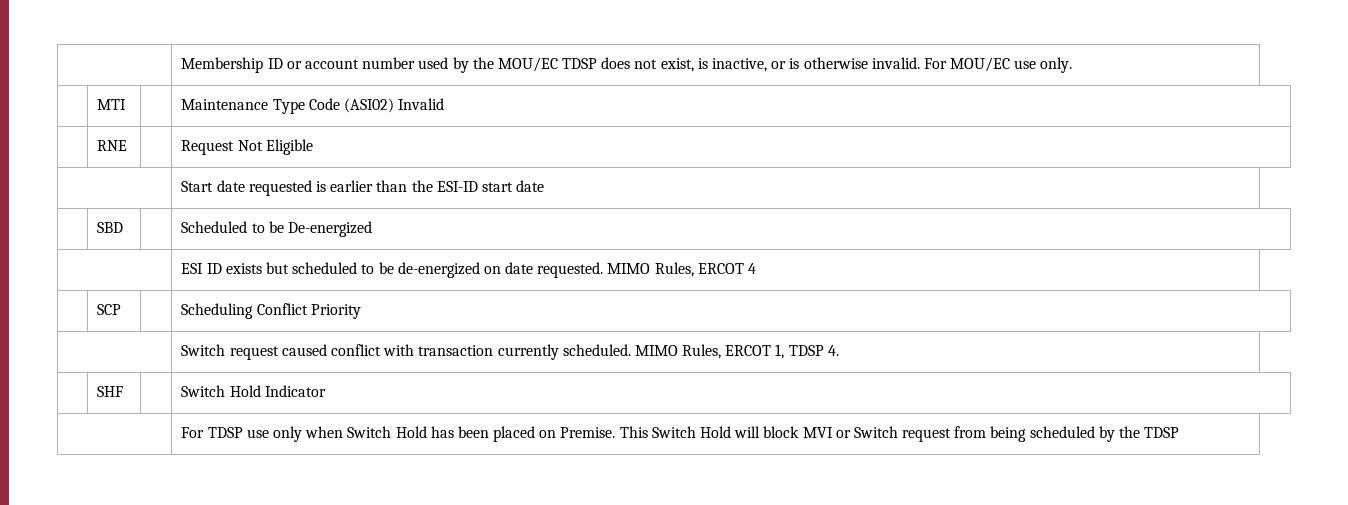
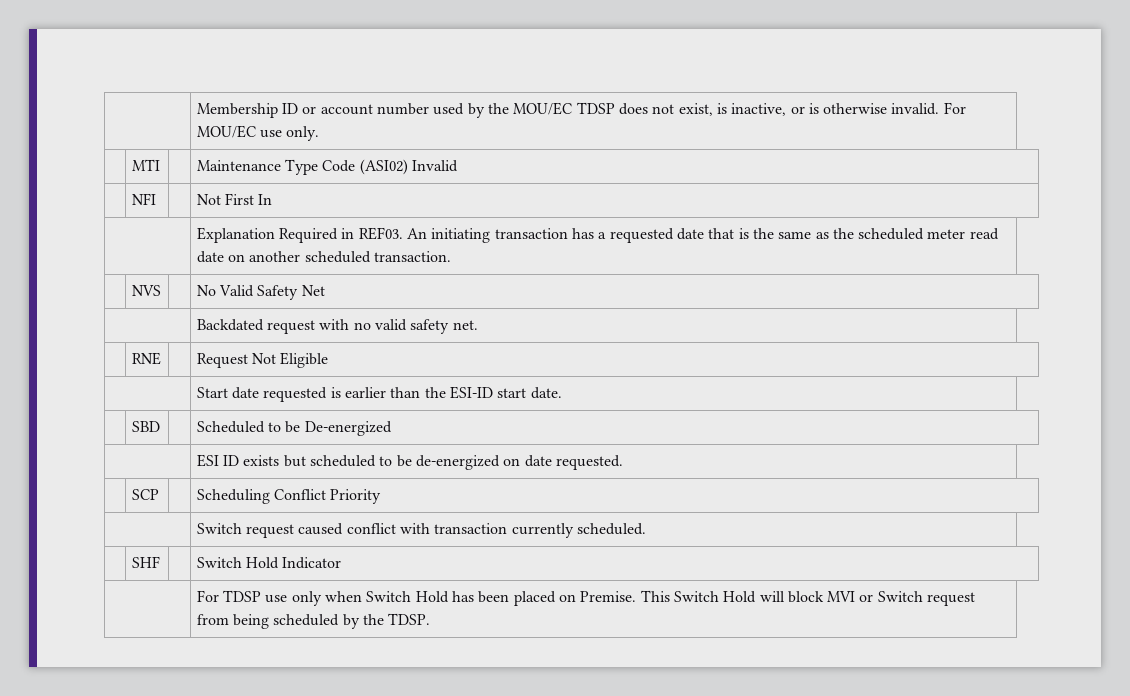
+ | NFI | | Not First In
+ | Explanation Required in REF03. An initiating transaction has a requested date that is the same as the scheduled meter read date on another scheduled transaction.
+ | NVS | | No Valid Safety Net
+ | Backdated request with no valid safety net.
- | Start date requested is earlier than the ESI-ID start date
+ | Start date requested is earlier than the ESI-ID start date.
- | ESI ID exists but scheduled to be de-energized on date requested. MIMO Rules, ERCOT 4
+ | ESI ID exists but scheduled to be de-energized on date requested.
- | Switch request caused conflict with transaction currently scheduled. MIMO Rules, ERCOT 1, TDSP 4.
+ | Switch request caused conflict with transaction currently scheduled.
- | For TDSP use only when Switch Hold has been placed on Premise. This Switch Hold will block MVI or Switch request from being scheduled by the TDSP
+ | For TDSP use only when Switch Hold has been placed on Premise. This Switch Hold will block MVI or Switch request from being scheduled by the TDSP.

